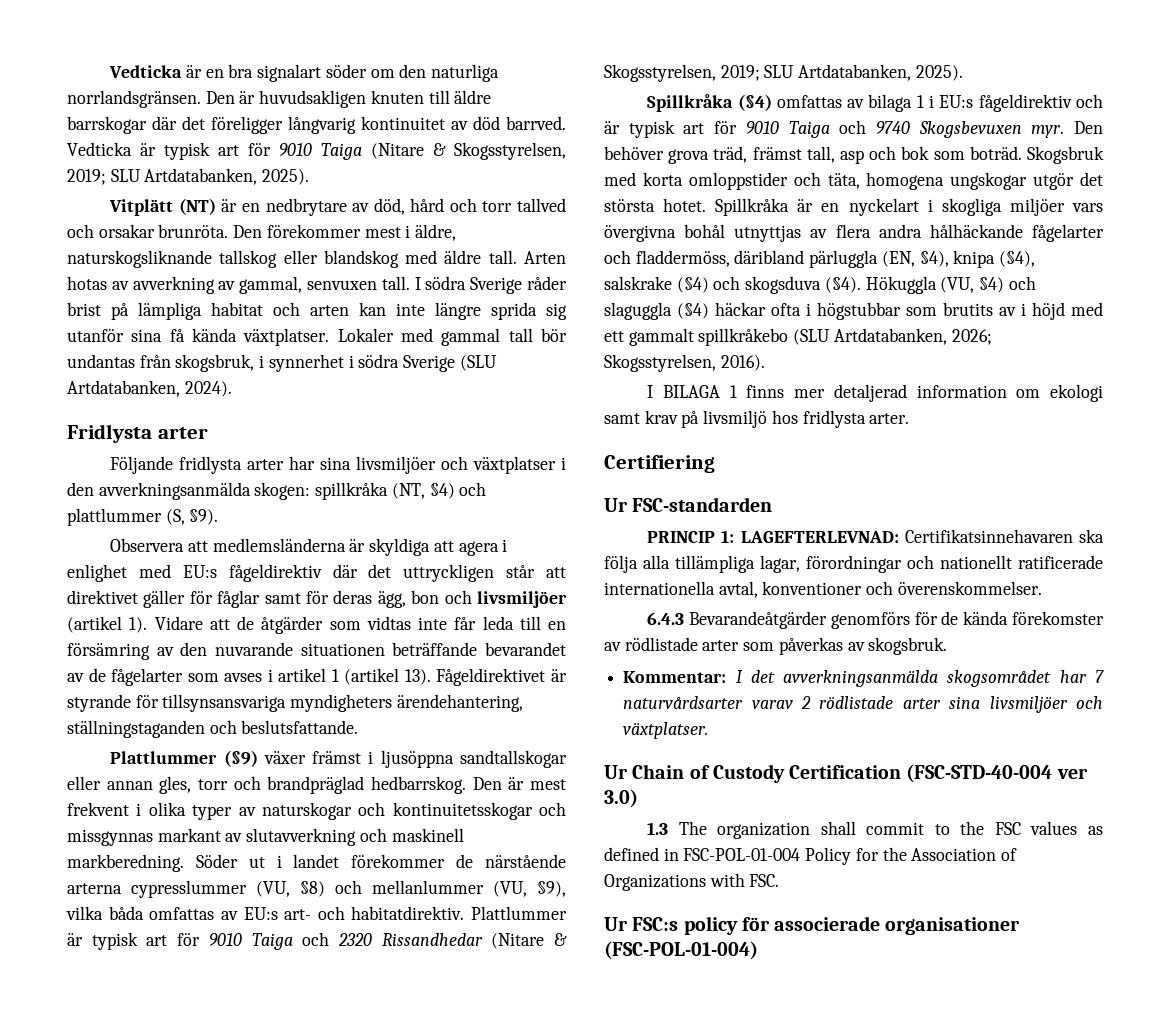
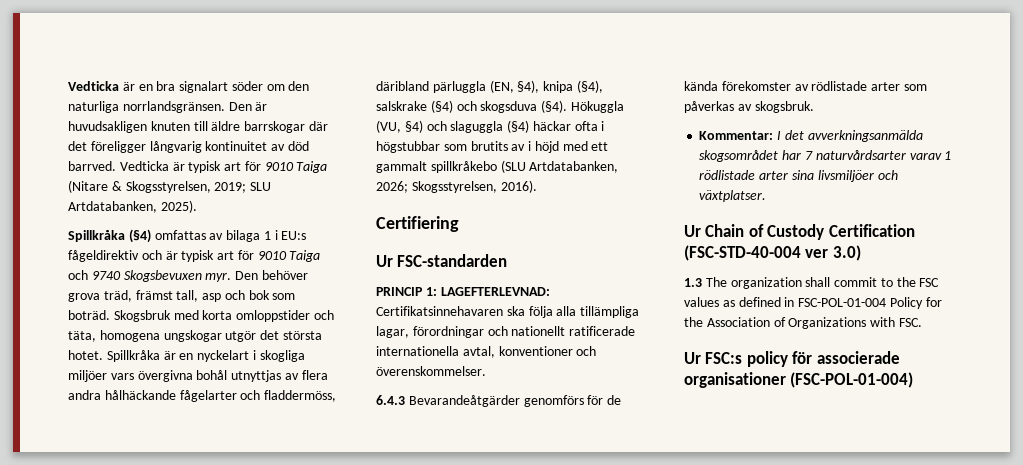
- Vitplätt (NT) är en nedbrytare av död, hård och torr tallved och orsakar brunröta. Den förekommer mest i äldre, naturskogsliknande tallskog eller blandskog med äldre tall. Arten hotas av avverkning av gammal, senvuxen tall. I södra Sverige råder brist på lämpliga habitat och arten kan inte längre sprida sig utanför sina få kända växtplatser. Lokaler med gammal tall bör undantas från skogsbruk, i synnerhet i södra Sverige (SLU Artdatabanken, 2024).
- Fridlysta arter
- Följande fridlysta arter har sina livsmiljöer och växtplatser i den avverkningsanmälda skogen: spillkråka (NT, §4) och plattlummer (S, §9).
- Observera att medlemsländerna är skyldiga att agera i enlighet med EU:s fågeldirektiv där det uttryckligen står att direktivet gäller för fåglar samt för deras ägg, bon och livsmiljöer (artikel 1). Vidare att de åtgärder som vidtas inte får leda till en försämring av den nuvarande situationen beträffande bevarandet av de fågelarter som avses i artikel 1 (artikel 13). Fågeldirektivet är styrande för tillsynsansvariga myndigheters ärendehantering, ställningstaganden och beslutsfattande.
- Plattlummer (§9) växer främst i ljusöppna sandtallskogar eller annan gles, torr och brandpräglad hedbarrskog. Den är mest frekvent i olika typer av naturskogar och kontinuitetsskogar och missgynnas markant av slutavverkning och maskinell markberedning. Söder ut i landet förekommer de närstående arterna cypresslummer (VU, §8) och mellanlummer (VU, §9), vilka båda omfattas av EU:s art- och habitatdirektiv. Plattlummer är typisk art för 9010 Taiga och 2320 Rissandhedar (Nitare & Skogsstyrelsen, 2019; SLU Artdatabanken, 2025).
- I BILAGA 1 finns mer detaljerad information om ekologi samt krav på livsmiljö hos fridlysta arter.
- Kommentar: I det avverkningsanmälda skogsområdet har 7 naturvårdsarter varav 2 rödlistade arter sina livsmiljöer och växtplatser.
+ Kommentar: I det avverkningsanmälda skogsområdet har 7 naturvårdsarter varav 1 rödlistade arter sina livsmiljöer och växtplatser.

